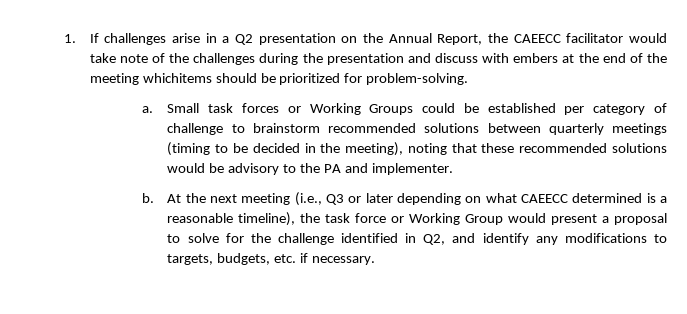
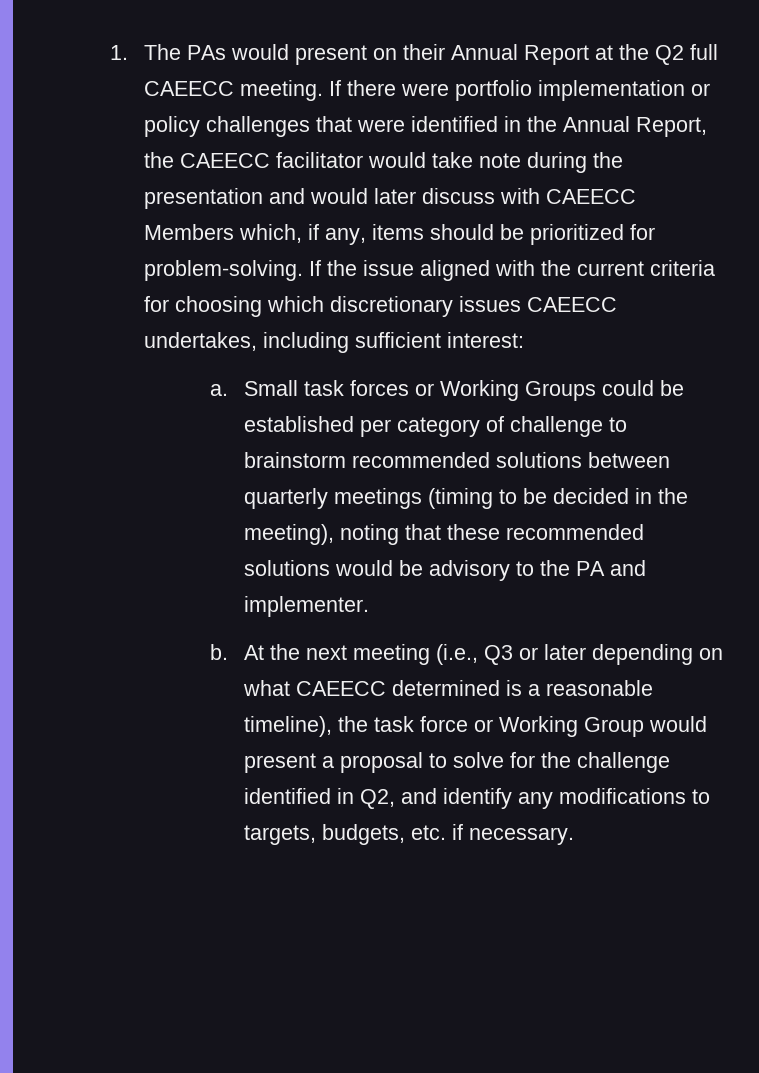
- 1. If challenges arise in a Q2 presentation on the Annual Report, the CAEECC facilitator would take note of the challenges during the presentation and discuss with embers at the end of the meeting whichitems should be prioritized for problem-solving.
+ 1. The PAs would present on their Annual Report at the Q2 full CAEECC meeting. If there were portfolio implementation or policy challenges that were identified in the Annual Report, the CAEECC facilitator would take note during the presentation and would later discuss with CAEECC Members which, if any, items should be prioritized for problem-solving. If the issue aligned with the current criteria for choosing which discretionary issues CAEECC undertakes, including sufficient interest:

